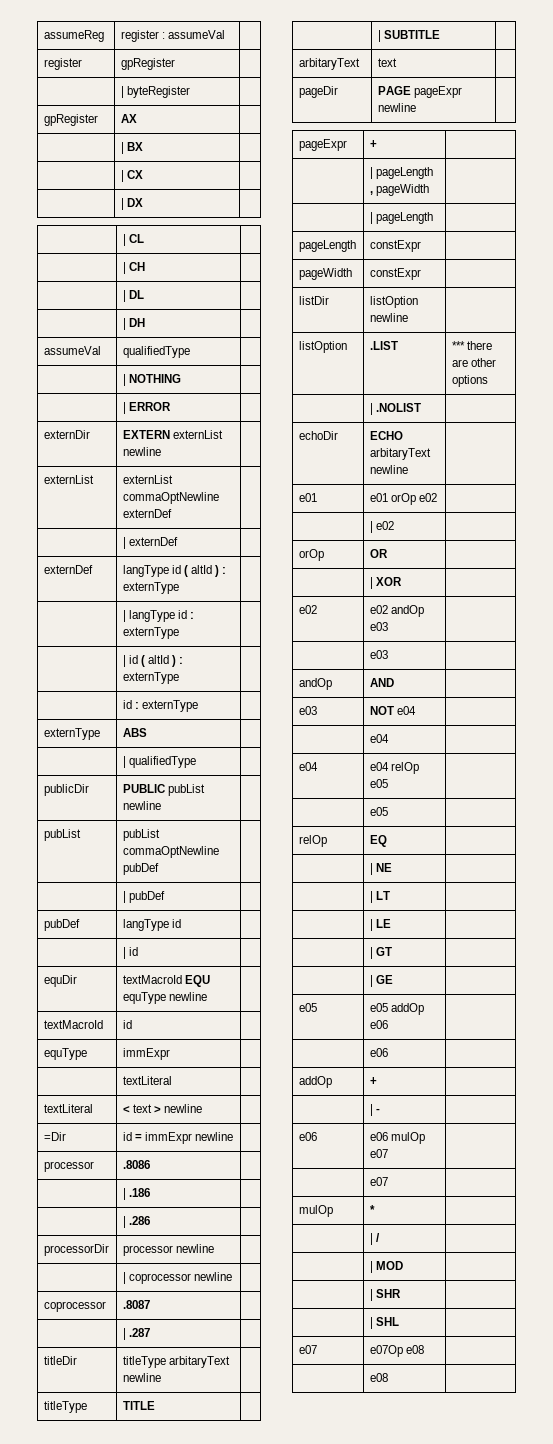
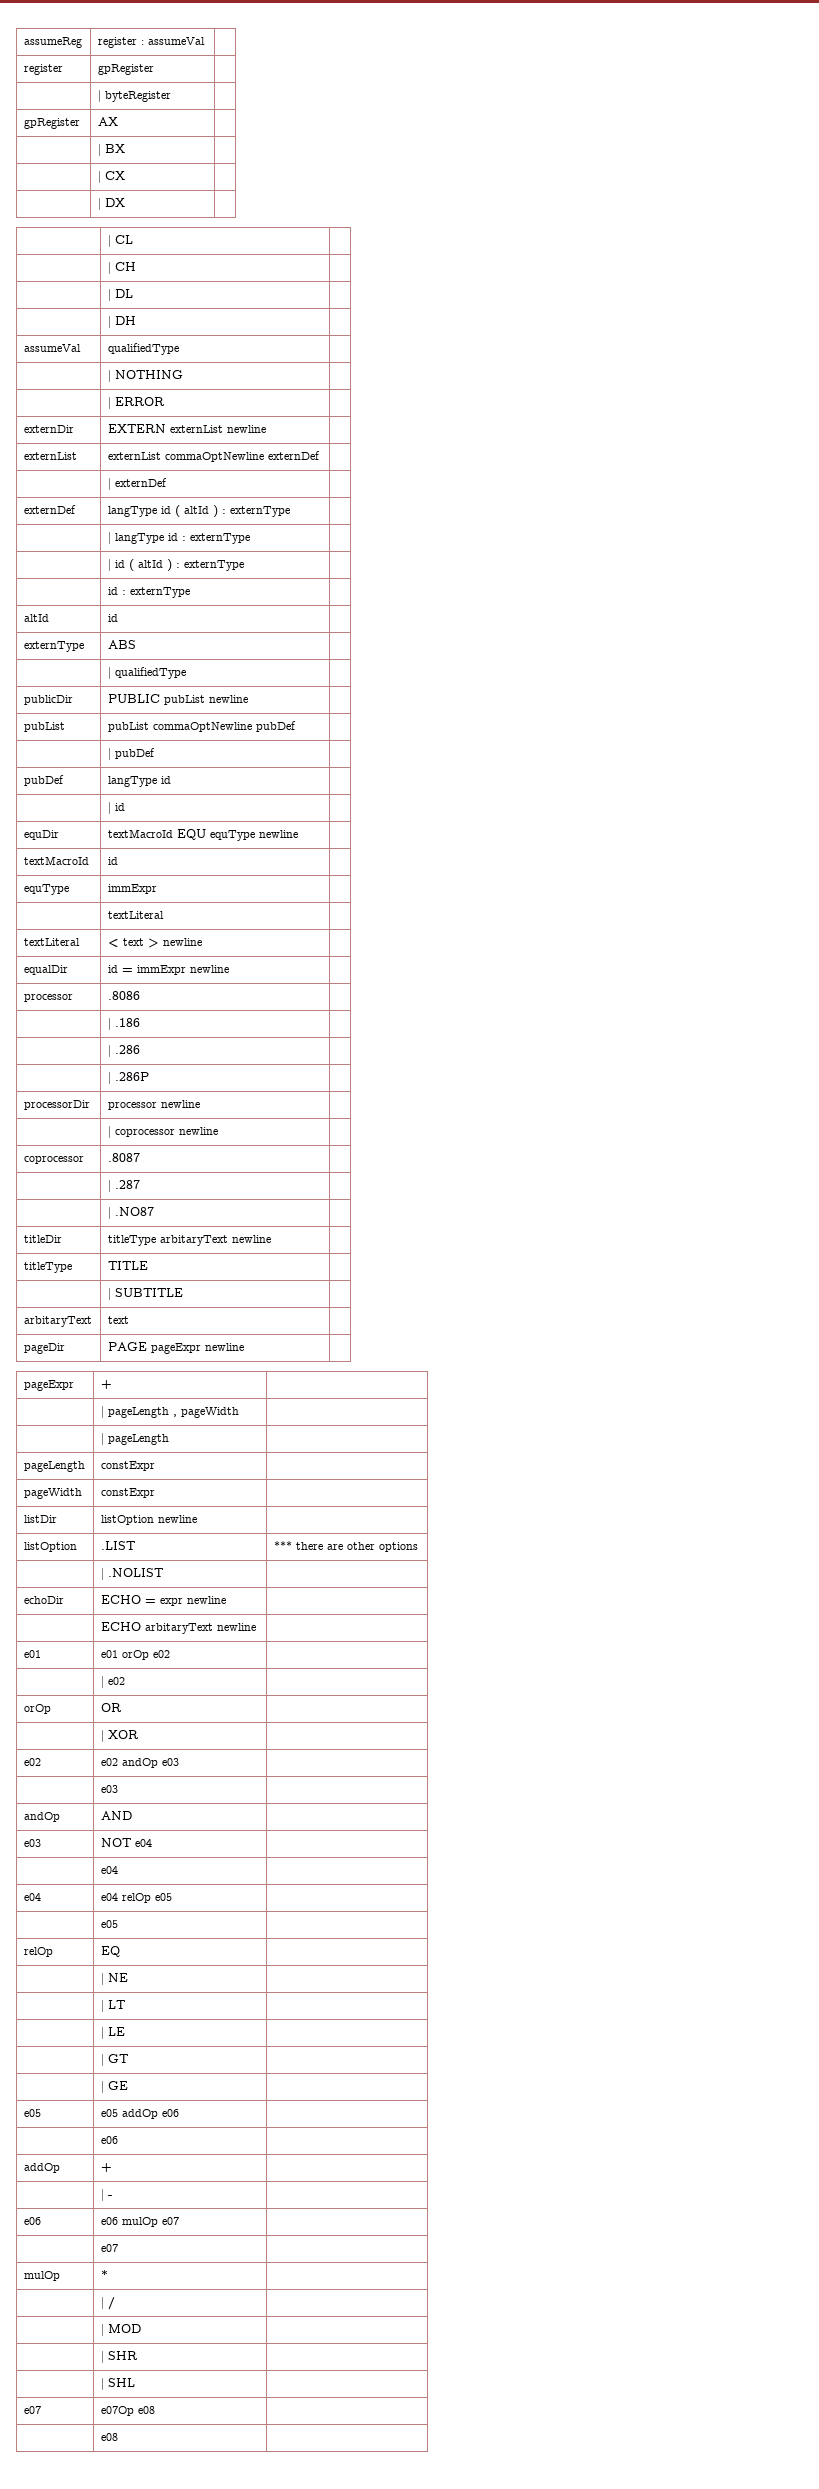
+ altId | id |
- =Dir | id = immExpr newline |
+ equalDir | id = immExpr newline |
+ | | .286P |
+ | | .NO87 |
- echoDir | ECHO arbitaryText newline |
+ echoDir | ECHO = expr newline |
+ | ECHO arbitaryText newline |

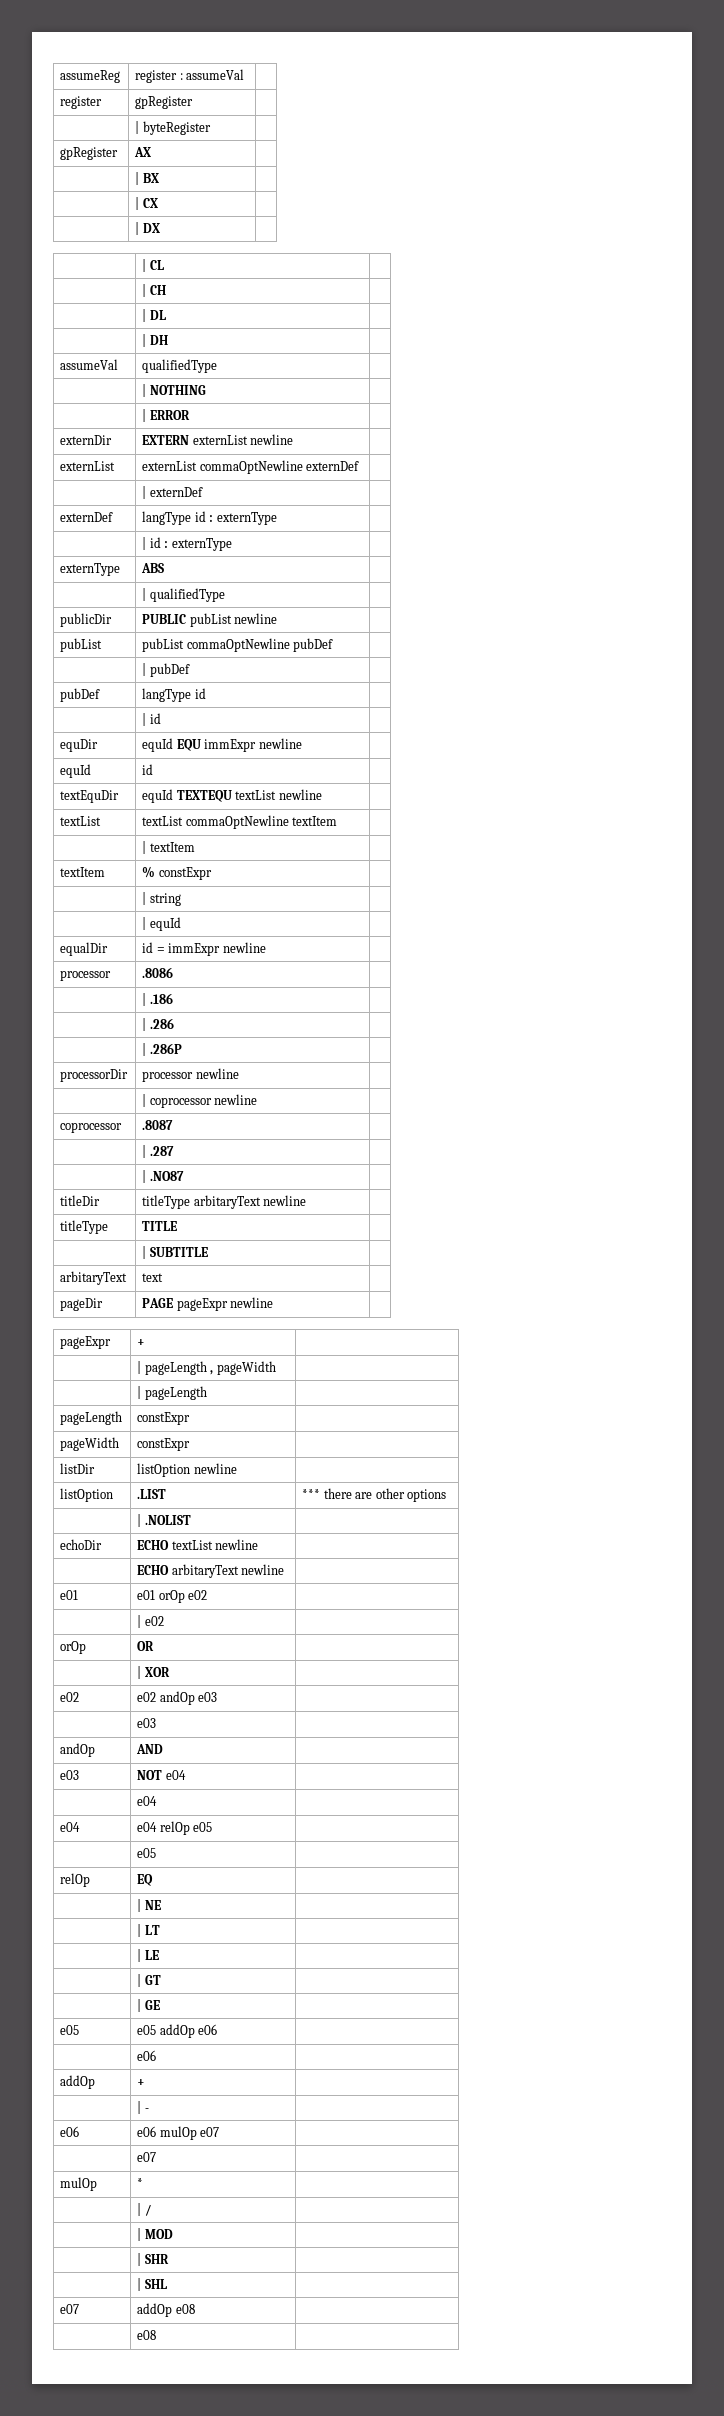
- externDef | langType id ( altId ) : externType |
- | | langType id : externType |
+ externDef | langType id : externType |
- | | id ( altId ) : externType |
- | id : externType |
- altId | id |
+ | | id : externType |
- equDir | textMacroId EQU equType newline |
- textMacroId | id |
- equType | immExpr |
- | textLiteral |
- textLiteral | < text > newline |
+ equDir | equId EQU immExpr newline |
+ equId | id |
+ textEquDir | equId TEXTEQU textList newline |
+ textList | textList commaOptNewline textItem |
+ | | textItem |
+ textItem | % constExpr |
+ | | string |
+ | | equId |
- echoDir | ECHO = expr newline |
+ echoDir | ECHO textList newline |
- e07 | e07Op e08 |
+ e07 | addOp e08 |

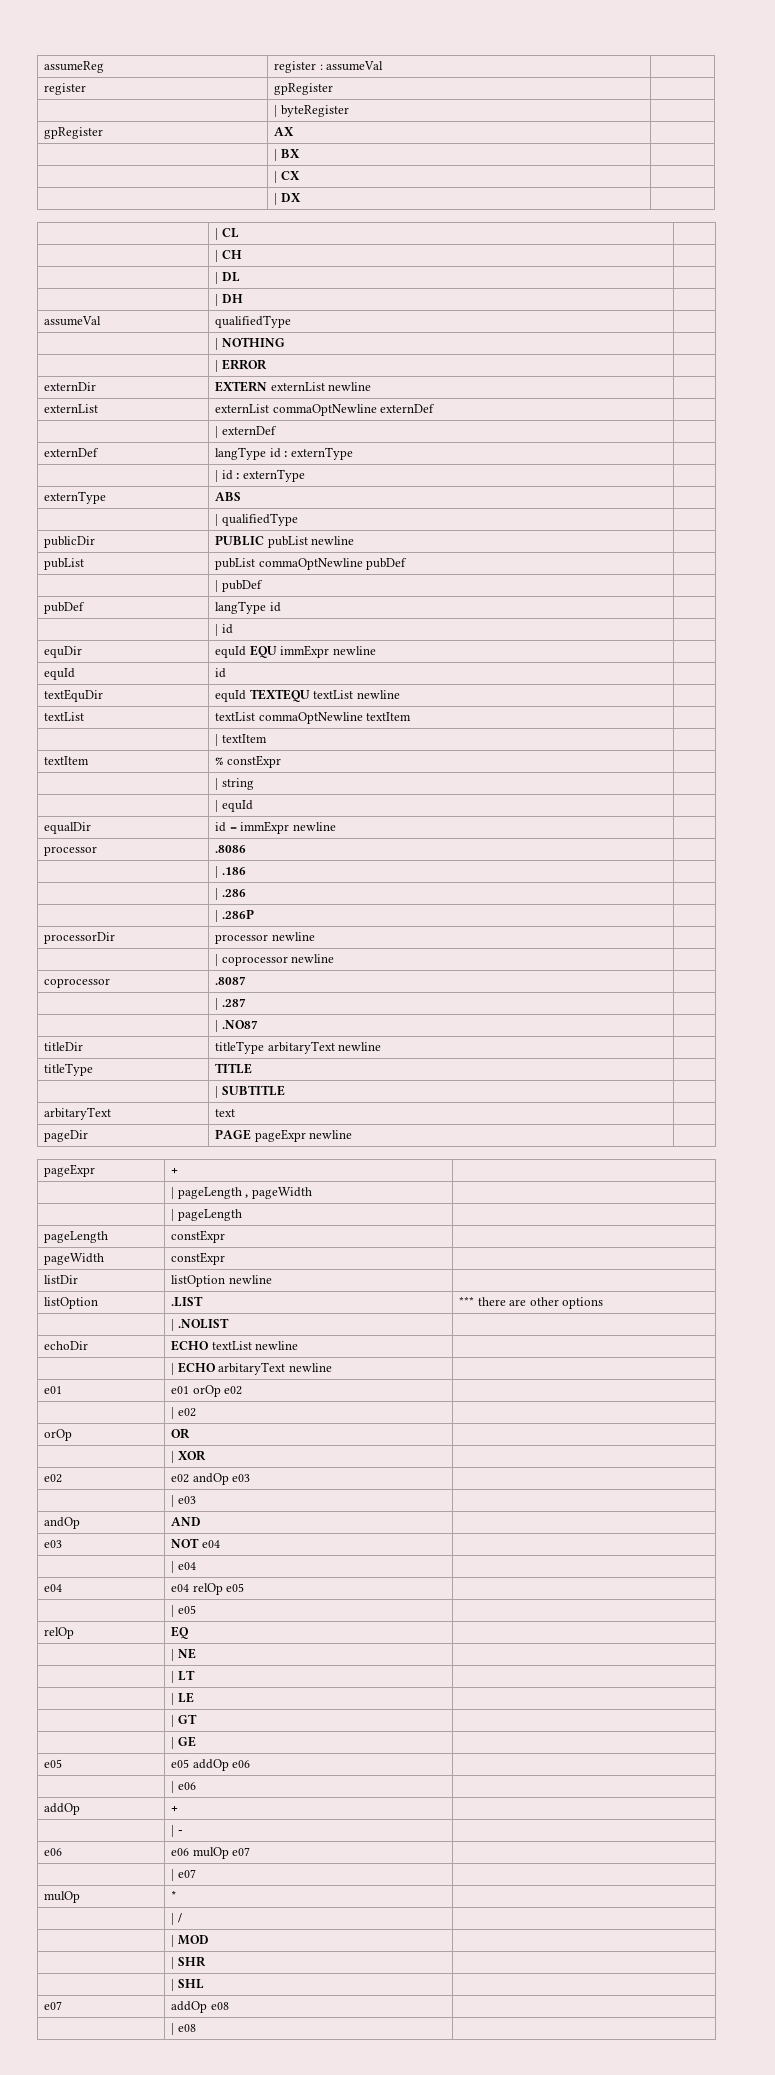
- | ECHO arbitaryText newline |
+ | | ECHO arbitaryText newline |
- | e03 |
+ | | e03 |
- | e04 |
+ | | e04 |
- | e05 |
+ | | e05 |
- | e06 |
+ | | e06 |
- | e07 |
+ | | e07 |
- | e08 |
+ | | e08 |

